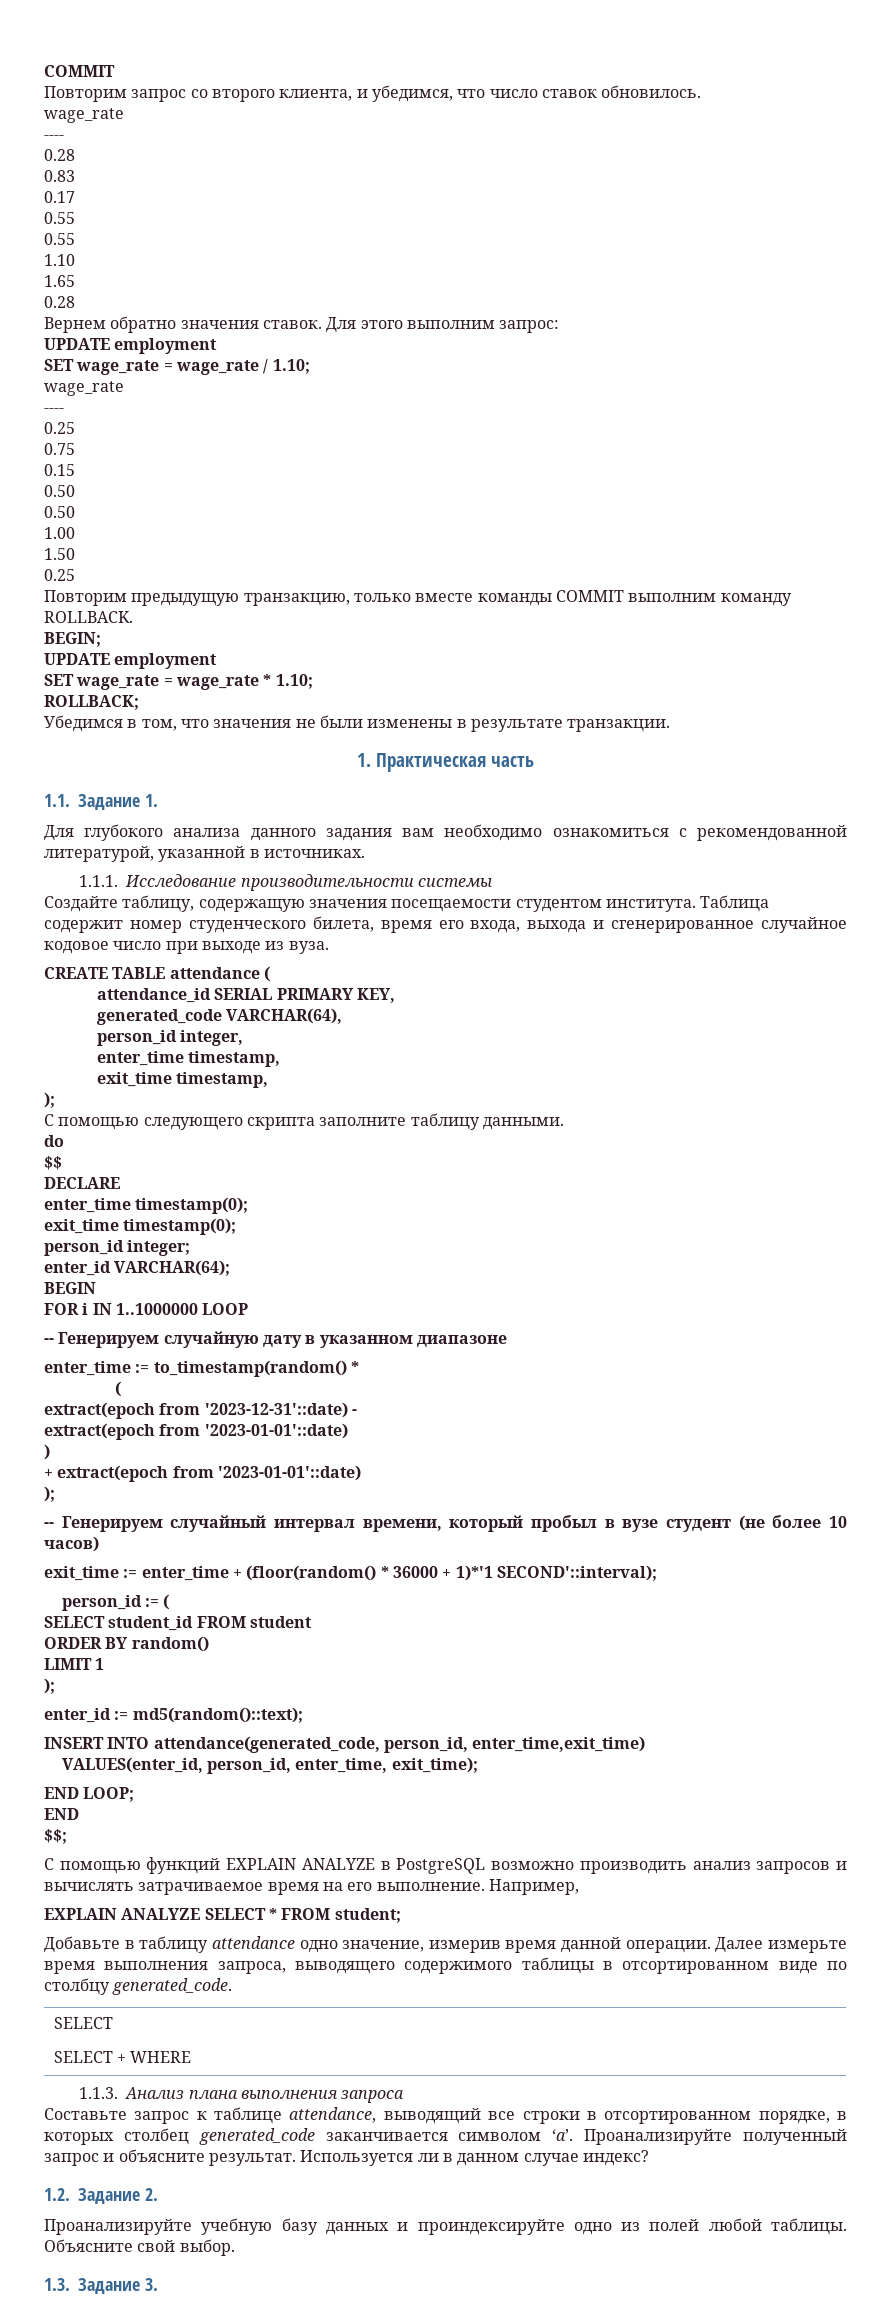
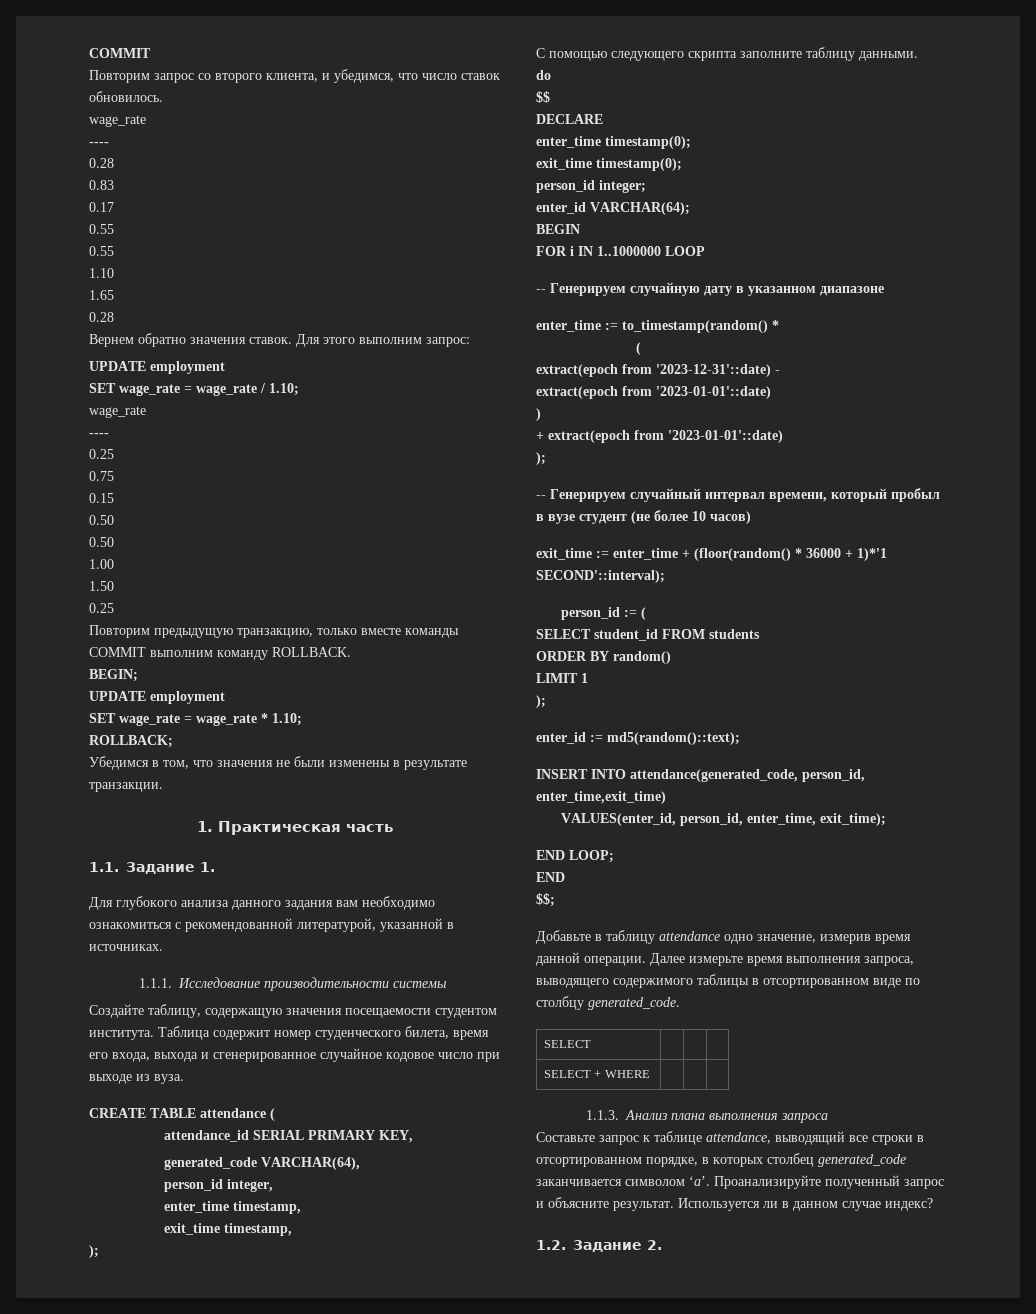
- SELECT student_id FROM student
+ SELECT student_id FROM students
- С помощью функций EXPLAIN ANALYZE в PostgreSQL возможно производить анализ запросов и вычислять затрачиваемое время на его выполнение. Например,
- EXPLAIN ANALYZE SELECT * FROM student;
- Проанализируйте учебную базу данных и проиндексируйте одно из полей любой таблицы. Объясните свой выбор.
- 1.3. Задание 3.

